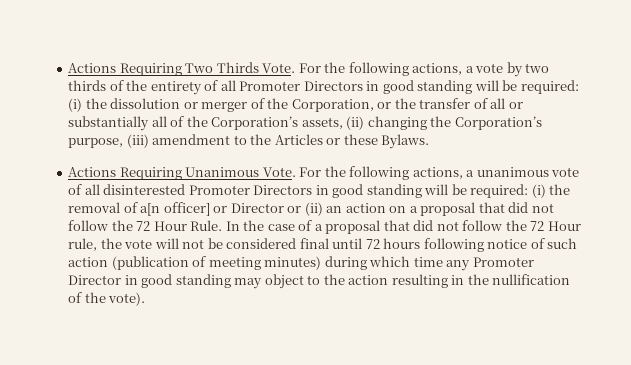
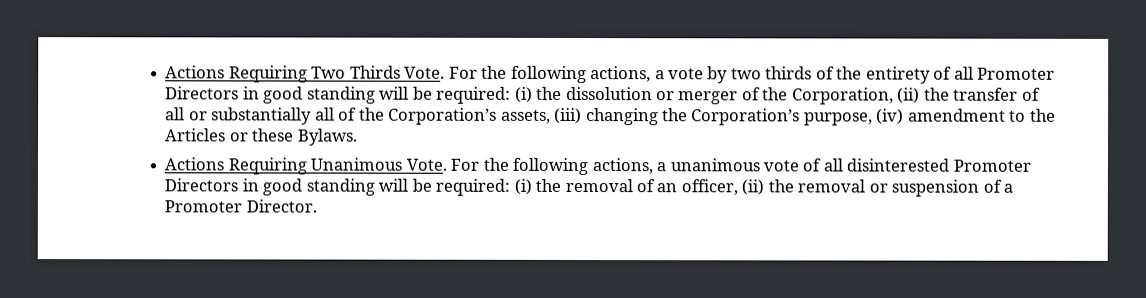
- For the following actions, a vote by two thirds of the entirety of all Promoter Directors in good standing will be required: (i) the dissolution or merger of the Corporation, or the transfer of all or substantially all of the Corporation’s assets, (ii) changing the Corporation’s purpose, (iii) amendment to the Articles or these Bylaws.
+ For the following actions, a vote by two thirds of the entirety of all Promoter Directors in good standing will be required: (i) the dissolution or merger of the Corporation, (ii) the transfer of all or substantially all of the Corporation’s assets, (iii) changing the Corporation’s purpose, (iv) amendment to the Articles or these Bylaws.
- For the following actions, a unanimous vote of all disinterested Promoter Directors in good standing will be required: (i) the removal of a[n officer] or Director or (ii) an action on a proposal that did not follow the 72 Hour Rule. In the case of a proposal that did not follow the 72 Hour rule, the vote will not be considered final until 72 hours following notice of such action (publication of meeting minutes) during which time any Promoter Director in good standing may object to the action resulting in the nullification of the vote).
+ For the following actions, a unanimous vote of all disinterested Promoter Directors in good standing will be required: (i) the removal of an officer, (ii) the removal or suspension of a Promoter Director.

